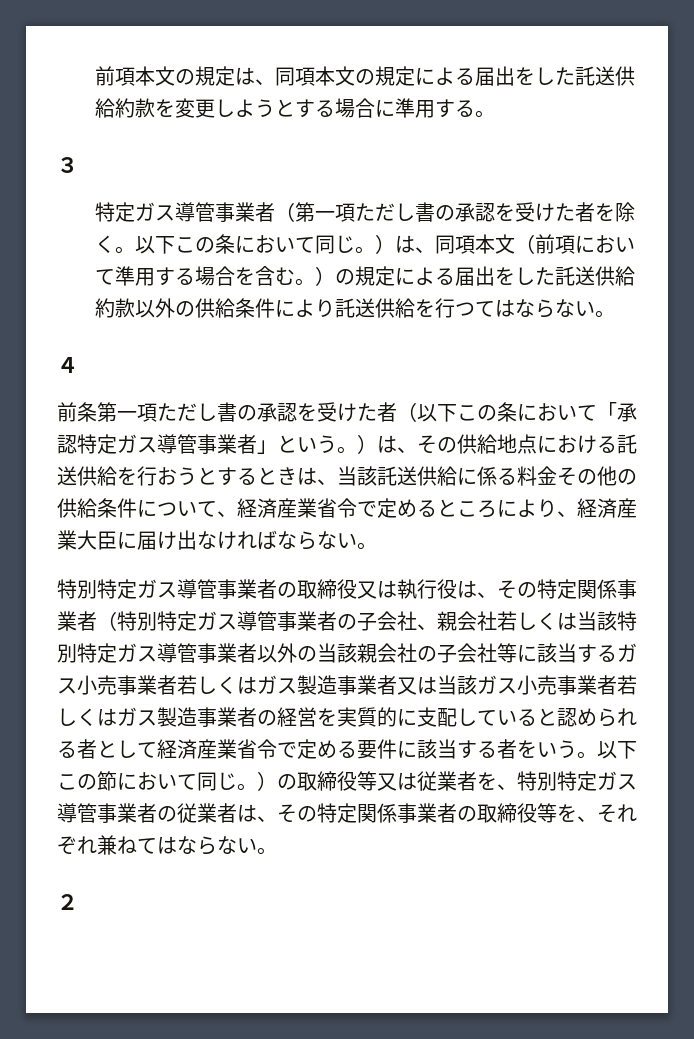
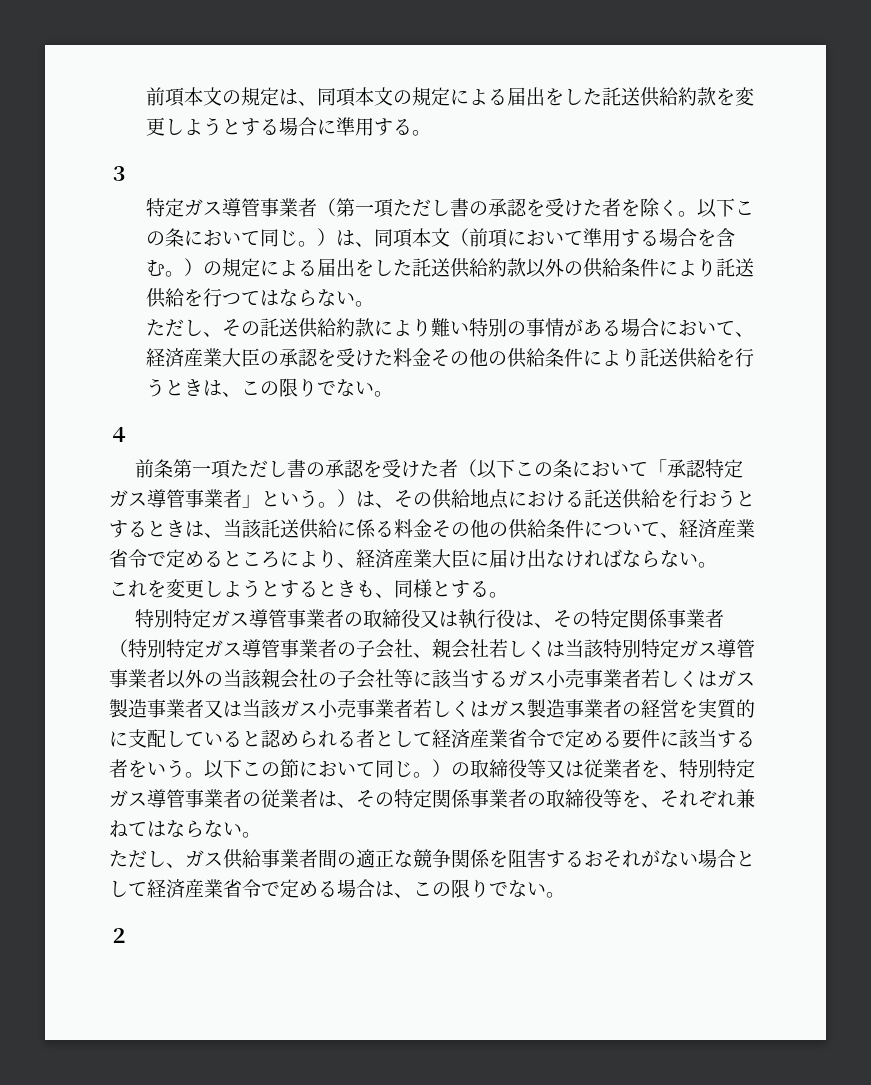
+ ただし、その託送供給約款により難い特別の事情がある場合において、経済産業大臣の承認を受けた料金その他の供給条件により託送供給を行うときは、この限りでない。
+ これを変更しようとするときも、同様とする。
+ ただし、ガス供給事業者間の適正な競争関係を阻害するおそれがない場合として経済産業省令で定める場合は、この限りでない。

